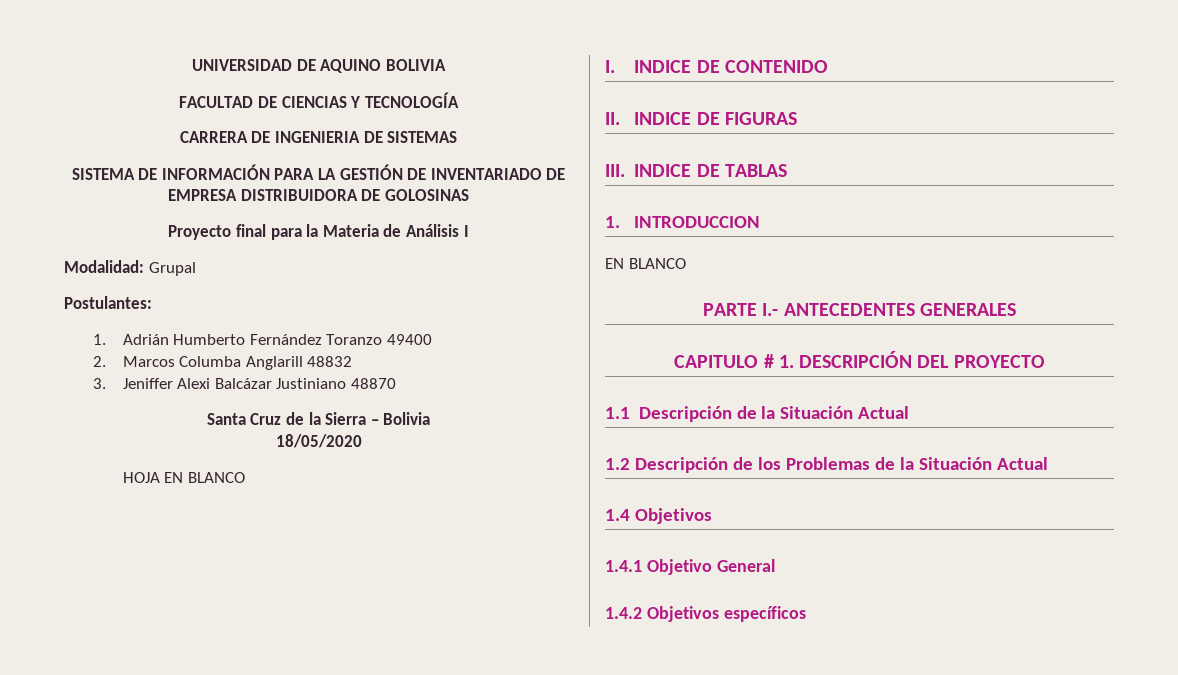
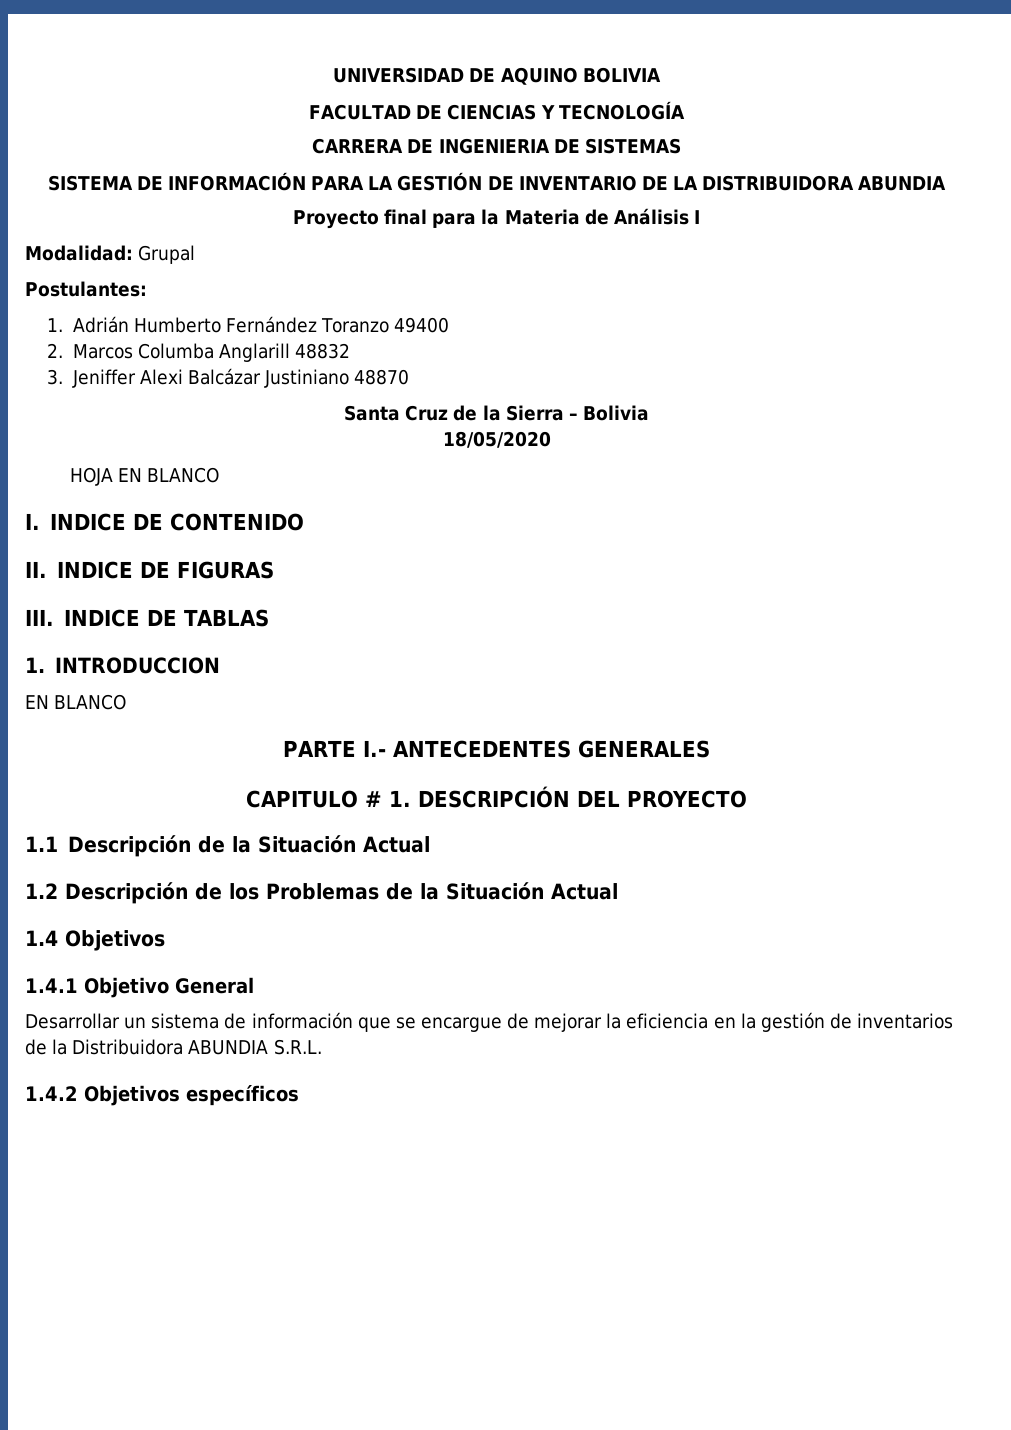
- SISTEMA DE INFORMACIÓN PARA LA GESTIÓN DE INVENTARIADO DE EMPRESA DISTRIBUIDORA DE GOLOSINAS
+ SISTEMA DE INFORMACIÓN PARA LA GESTIÓN DE INVENTARIO DE LA DISTRIBUIDORA ABUNDIA
+ Desarrollar un sistema de información que se encargue de mejorar la eficiencia en la gestión de inventarios de la Distribuidora ABUNDIA S.R.L.

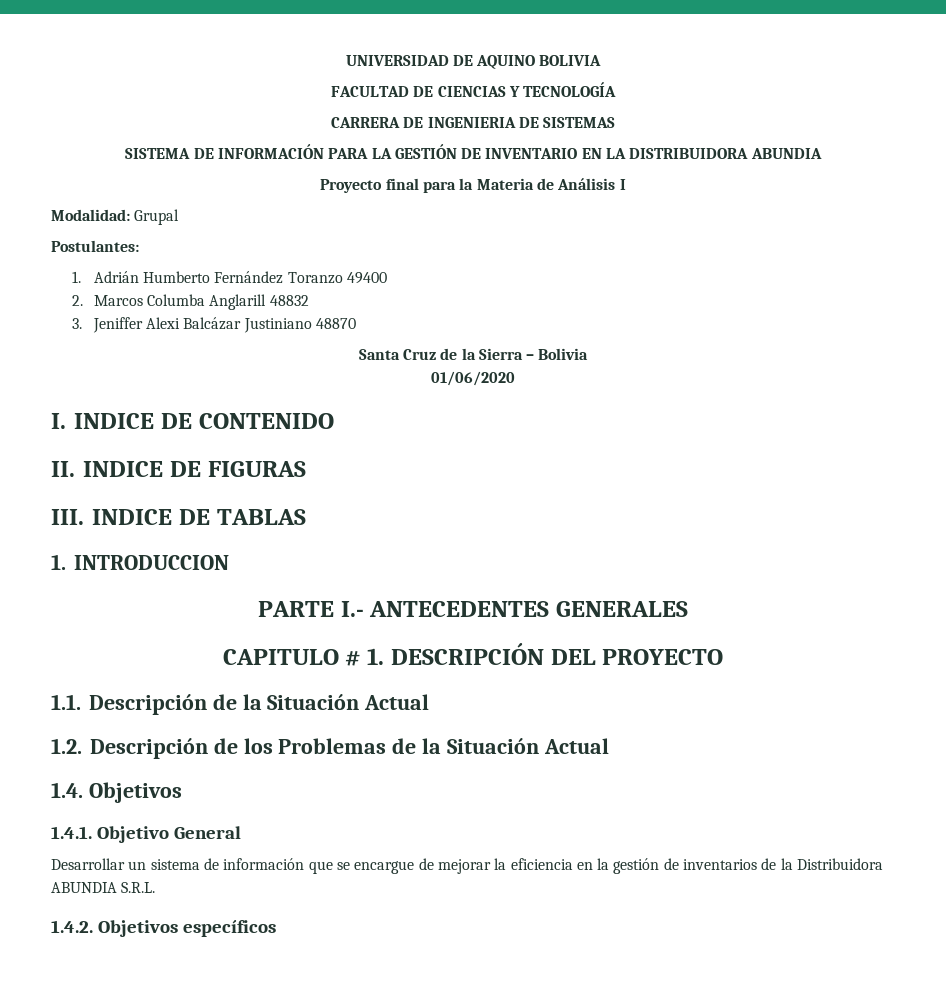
- SISTEMA DE INFORMACIÓN PARA LA GESTIÓN DE INVENTARIO DE LA DISTRIBUIDORA ABUNDIA
+ SISTEMA DE INFORMACIÓN PARA LA GESTIÓN DE INVENTARIO EN LA DISTRIBUIDORA ABUNDIA
- 18/05/2020
- HOJA EN BLANCO
+ 01/06/2020
  1. INTRODUCCION
- EN BLANCO
- 1.1 Descripción de la Situación Actual
+ 1.1. Descripción de la Situación Actual
- 1.2 Descripción de los Problemas de la Situación Actual
+ 1.2. Descripción de los Problemas de la Situación Actual
- 1.4 Objetivos
+ 1.4. Objetivos
- 1.4.1 Objetivo General
+ 1.4.1. Objetivo General
- 1.4.2 Objetivos específicos
+ 1.4.2. Objetivos específicos

